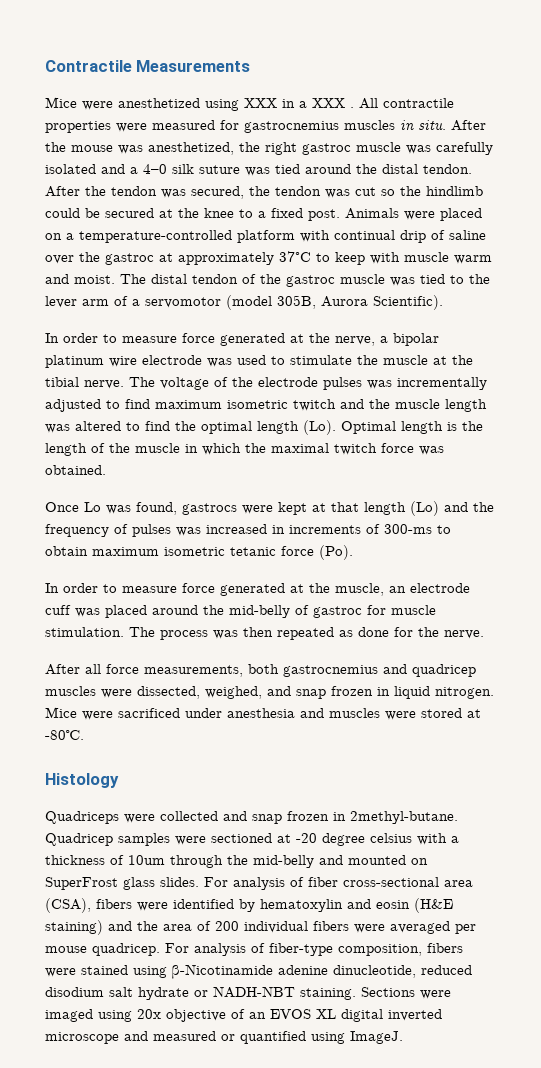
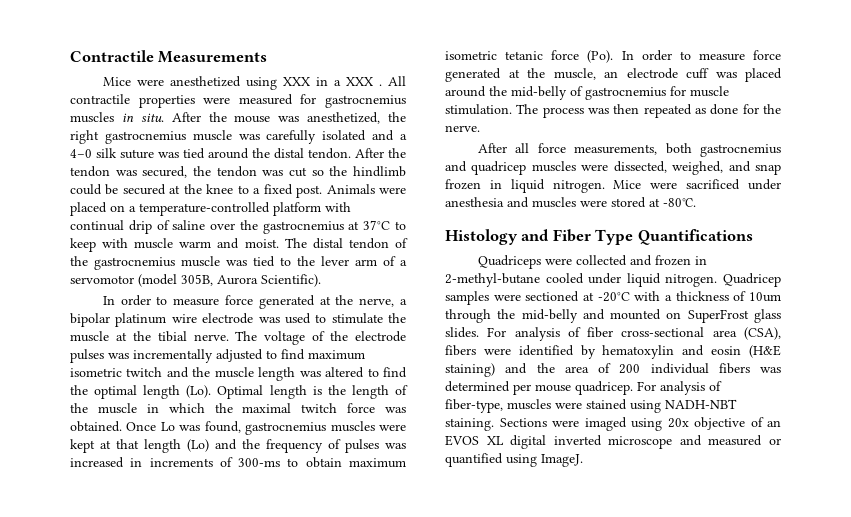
- After the mouse was anesthetized, the right gastroc muscle was carefully isolated and a 4–0 silk suture was tied around the distal tendon.
+ After the mouse was anesthetized, the right gastrocnemius muscle was carefully isolated and a 4–0 silk suture was tied around the distal tendon.
- Animals were placed on a temperature-controlled platform with continual drip of saline over the gastroc at approximately 37°C to keep with muscle warm and moist.
+ Animals were placed on a temperature-controlled platform with continual drip of saline over the gastrocnemius at 37°C to keep with muscle warm and moist.
- The distal tendon of the gastroc muscle was tied to the lever arm of a servomotor (model 305B, Aurora Scientific).
+ The distal tendon of the gastrocnemius muscle was tied to the lever arm of a servomotor (model 305B, Aurora Scientific).
- The voltage of the electrode pulses was incrementally adjusted to find maximum isometric twitch and the muscle length was altered to find the optimal length (Lo). Optimal length is the length of the muscle in which the maximal twitch force was obtained.
- Once Lo was found, gastrocs were kept at that length (Lo) and the frequency of pulses was increased in increments of 300-ms to obtain maximum isometric tetanic force (Po).
- In order to measure force generated at the muscle, an electrode cuff was placed around the mid-belly of gastroc for muscle stimulation.
+ The voltage of the electrode pulses was incrementally adjusted to find maximum isometric twitch and the muscle length was altered to find the optimal length (Lo). Optimal length is the length of the muscle in which the maximal twitch force was obtained. Once Lo was found, gastrocnemius muscles were kept at that length (Lo) and the frequency of pulses was increased in increments of 300-ms to obtain maximum isometric tetanic force (Po). In order to measure force generated at the muscle, an electrode cuff was placed around the mid-belly of gastrocnemius for muscle stimulation.
- Histology
+ Histology and Fiber Type Quantifications
- Quadriceps were collected and snap frozen in 2methyl-butane.
+ Quadriceps were collected and frozen in 2-methyl-butane cooled under liquid nitrogen.
- Quadricep samples were sectioned at -20 degree celsius with a thickness of 10um through the mid-belly and mounted on SuperFrost glass slides.
+ Quadricep samples were sectioned at -20°C with a thickness of 10um through the mid-belly and mounted on SuperFrost glass slides.
- For analysis of fiber cross-sectional area (CSA), fibers were identified by hematoxylin and eosin (H&E staining) and the area of 200 individual fibers were averaged per mouse quadricep.
+ For analysis of fiber cross-sectional area (CSA), fibers were identified by hematoxylin and eosin (H&E staining) and the area of 200 individual fibers was determined per mouse quadricep.
- For analysis of fiber-type composition, fibers were stained using β-Nicotinamide adenine dinucleotide, reduced disodium salt hydrate or NADH-NBT staining.
+ For analysis of fiber-type, muscles were stained using NADH-NBT staining.

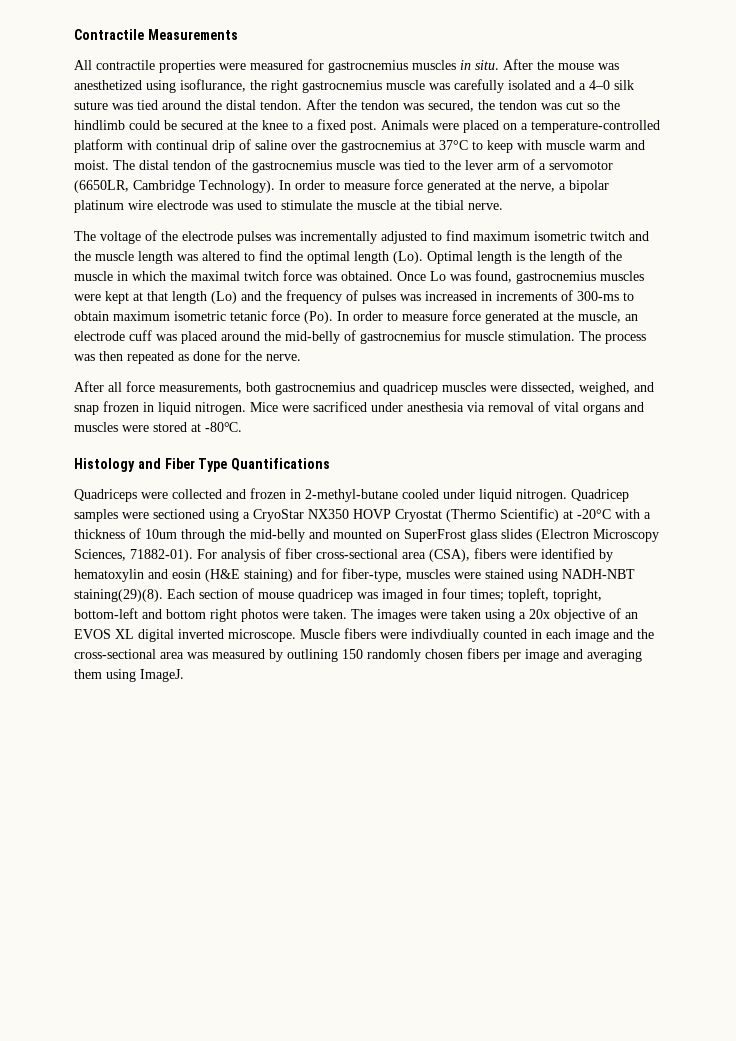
- Mice were anesthetized using XXX in a XXX .
- After the mouse was anesthetized, the right gastrocnemius muscle was carefully isolated and a 4–0 silk suture was tied around the distal tendon.
+ After the mouse was anesthetized using isoflurance, the right gastrocnemius muscle was carefully isolated and a 4–0 silk suture was tied around the distal tendon.
- The distal tendon of the gastrocnemius muscle was tied to the lever arm of a servomotor (model 305B, Aurora Scientific).
- In order to measure force generated at the nerve, a bipolar platinum wire electrode was used to stimulate the muscle at the tibial nerve. The voltage of the electrode pulses was incrementally adjusted to find maximum isometric twitch and the muscle length was altered to find the optimal length (Lo). Optimal length is the length of the muscle in which the maximal twitch force was obtained.
+ The distal tendon of the gastrocnemius muscle was tied to the lever arm of a servomotor (6650LR, Cambridge Technology). In order to measure force generated at the nerve, a bipolar platinum wire electrode was used to stimulate the muscle at the tibial nerve.
+ The voltage of the electrode pulses was incrementally adjusted to find maximum isometric twitch and the muscle length was altered to find the optimal length (Lo). Optimal length is the length of the muscle in which the maximal twitch force was obtained.
- Mice were sacrificed under anesthesia and muscles were stored at -80℃.
+ Mice were sacrificed under anesthesia via removal of vital organs and muscles were stored at -80℃.
- Quadricep samples were sectioned at -20°C with a thickness of 10um through the mid-belly and mounted on SuperFrost glass slides.
+ Quadricep samples were sectioned using a CryoStar NX350 HOVP Cryostat (Thermo Scientific) at -20°C with a thickness of 10um through the mid-belly and mounted on SuperFrost glass slides (Electron Microscopy Sciences, 71882-01).
- For analysis of fiber cross-sectional area (CSA), fibers were identified by hematoxylin and eosin (H&E staining) and the area of 200 individual fibers was determined per mouse quadricep. For analysis of fiber-type, muscles were stained using NADH-NBT staining. Sections were imaged using 20x objective of an EVOS XL digital inverted microscope and measured or quantified using ImageJ.
+ For analysis of fiber cross-sectional area (CSA), fibers were identified by hematoxylin and eosin (H&E staining) and for fiber-type, muscles were stained using NADH-NBT staining(29)(8). Each section of mouse quadricep was imaged in four times; topleft, topright, bottom-left and bottom right photos were taken. The images were taken using a 20x objective of an EVOS XL digital inverted microscope. Muscle fibers were indivdiually counted in each image and the cross-sectional area was measured by outlining 150 randomly chosen fibers per image and averaging them using ImageJ.

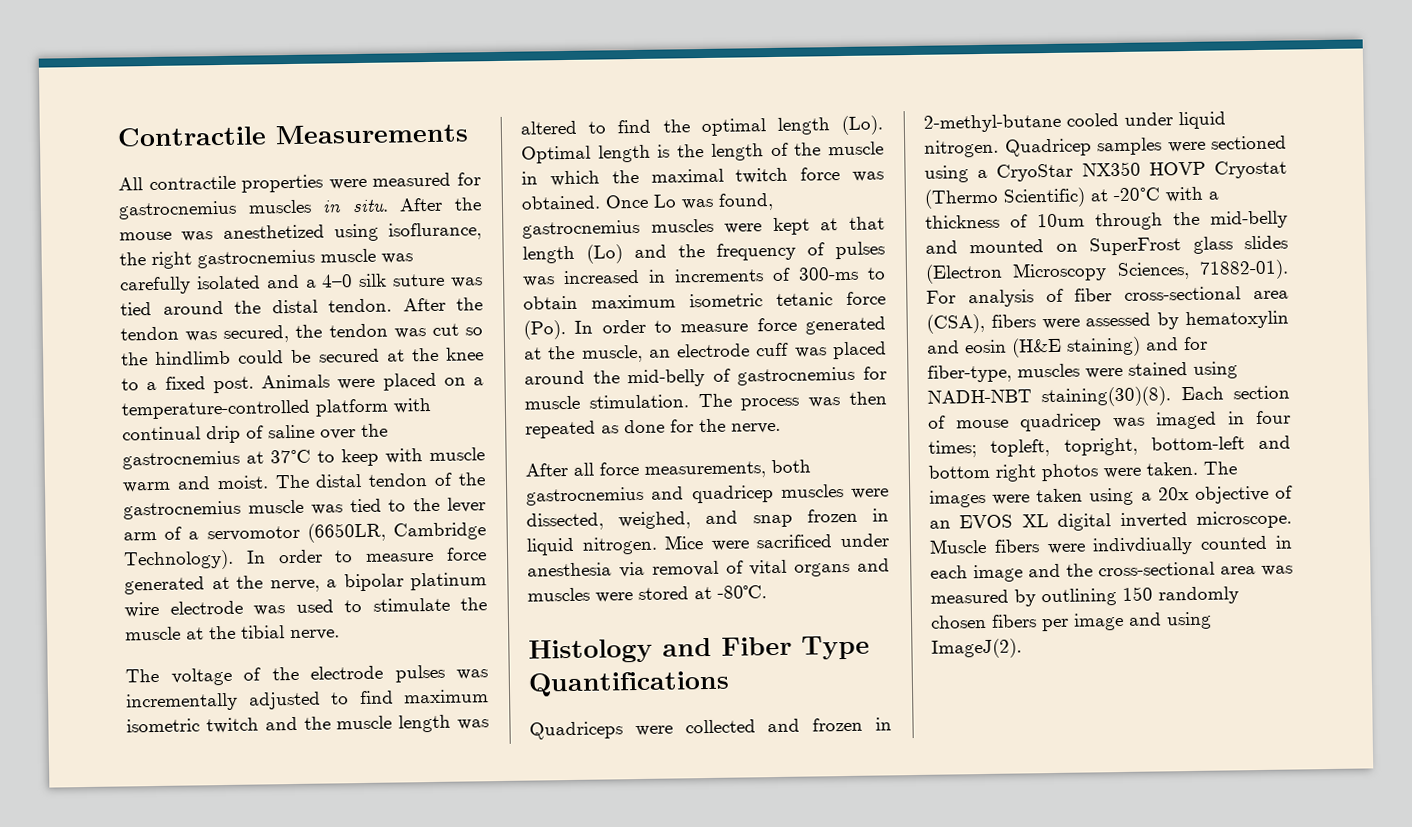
- For analysis of fiber cross-sectional area (CSA), fibers were identified by hematoxylin and eosin (H&E staining) and for fiber-type, muscles were stained using NADH-NBT staining(29)(8).
+ For analysis of fiber cross-sectional area (CSA), fibers were assessed by hematoxylin and eosin (H&E staining) and for fiber-type, muscles were stained using NADH-NBT staining(30)(8).
- Muscle fibers were indivdiually counted in each image and the cross-sectional area was measured by outlining 150 randomly chosen fibers per image and averaging them using ImageJ.
+ Muscle fibers were indivdiually counted in each image and the cross-sectional area was measured by outlining 150 randomly chosen fibers per image and using ImageJ(2).

